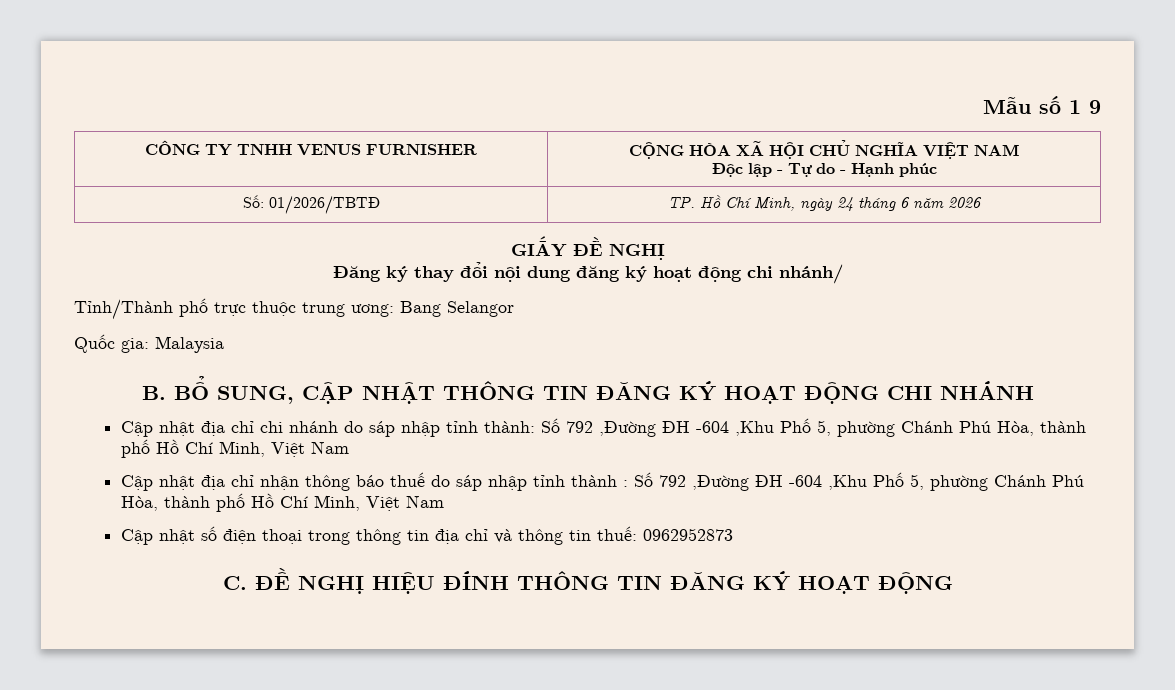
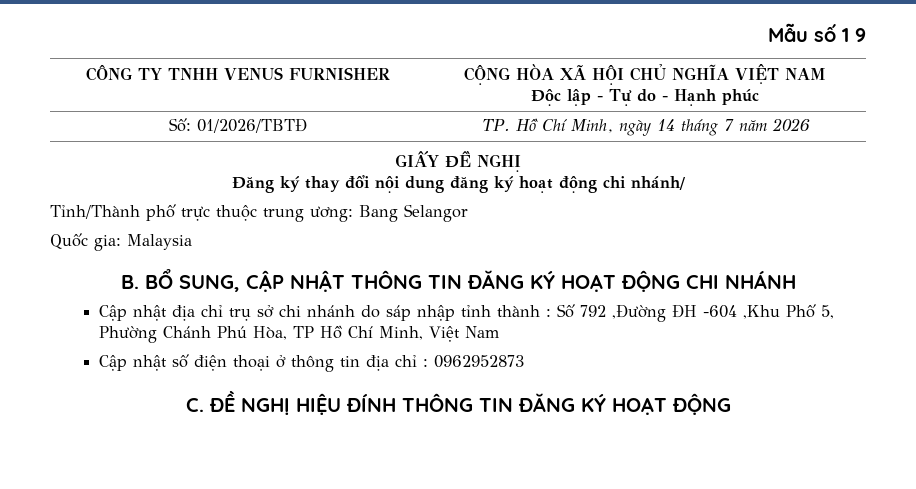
- Số: 01/2026/TBTĐ | TP. Hồ Chí Minh, ngày 24 tháng 6 năm 2026
+ Số: 01/2026/TBTĐ | TP. Hồ Chí Minh, ngày 14 tháng 7 năm 2026
- Cập nhật địa chỉ chi nhánh do sáp nhập tỉnh thành: Số 792 ,Đường ĐH -604 ,Khu Phố 5, phường Chánh Phú Hòa, thành phố Hồ Chí Minh, Việt Nam
- Cập nhật địa chỉ nhận thông báo thuế do sáp nhập tỉnh thành : Số 792 ,Đường ĐH -604 ,Khu Phố 5, phường Chánh Phú Hòa, thành phố Hồ Chí Minh, Việt Nam
+ Cập nhật địa chỉ trụ sở chi nhánh do sáp nhập tỉnh thành : Số 792 ,Đường ĐH -604 ,Khu Phố 5, Phường Chánh Phú Hòa, TP Hồ Chí Minh, Việt Nam
- Cập nhật số điện thoại trong thông tin địa chỉ và thông tin thuế: 0962952873
+ Cập nhật số điện thoại ở thông tin địa chỉ : 0962952873

